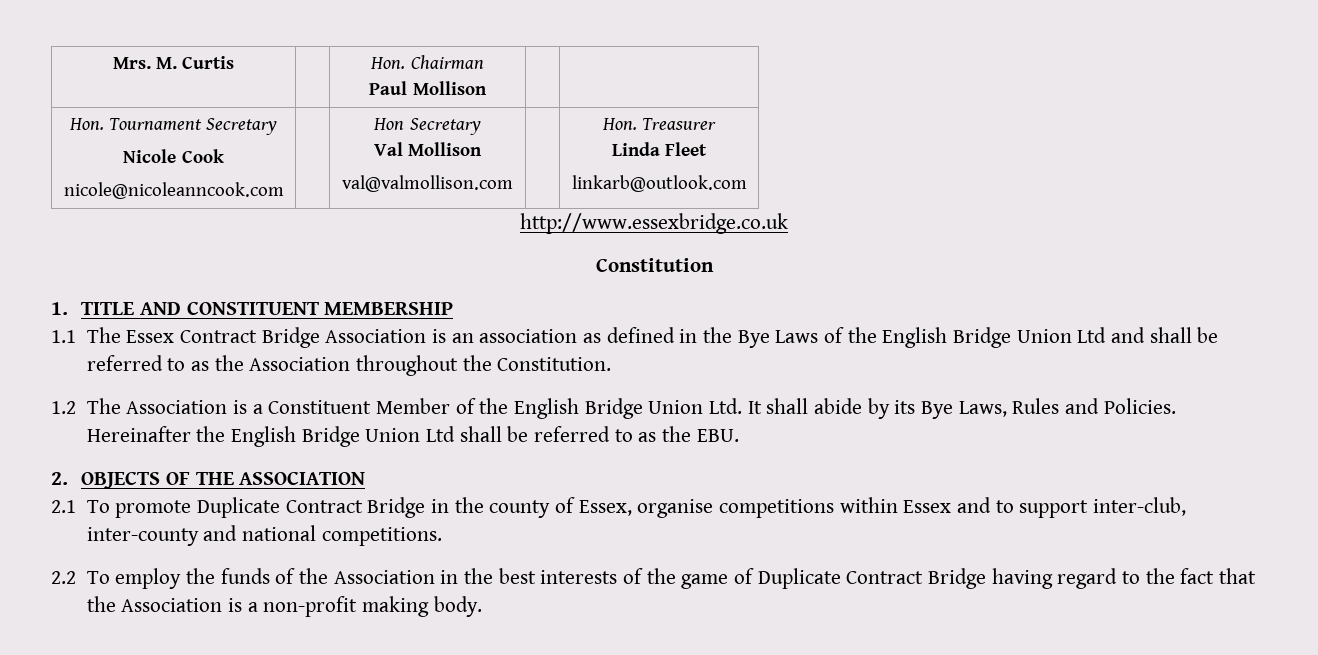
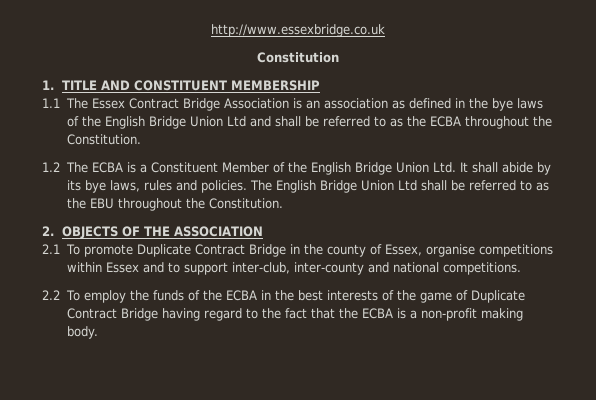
- Mrs. M. Curtis | | Hon. Chairman
- Paul Mollison | |
- Hon. Tournament Secretary
- Nicole Cook
- nicole@nicoleanncook.com | | Hon Secretary
- Val Mollison
- val@valmollison.com | | Hon. Treasurer
- Linda Fleet
- linkarb@outlook.com
- 1.1 The Essex Contract Bridge Association is an association as defined in the Bye Laws of the English Bridge Union Ltd and shall be referred to as the Association throughout the Constitution.
+ 1.1 The Essex Contract Bridge Association is an association as defined in the bye laws of the English Bridge Union Ltd and shall be referred to as the ECBA throughout the Constitution.
- 1.2 The Association is a Constituent Member of the English Bridge Union Ltd. It shall abide by its Bye Laws, Rules and Policies. Hereinafter the English Bridge Union Ltd shall be referred to as the EBU.
+ 1.2 The ECBA is a Constituent Member of the English Bridge Union Ltd. It shall abide by its bye laws, rules and policies. The English Bridge Union Ltd shall be referred to as the EBU throughout the Constitution.
- 2.2 To employ the funds of the Association in the best interests of the game of Duplicate Contract Bridge having regard to the fact that the Association is a non-profit making body.
+ 2.2 To employ the funds of the ECBA in the best interests of the game of Duplicate Contract Bridge having regard to the fact that the ECBA is a non-profit making body.

